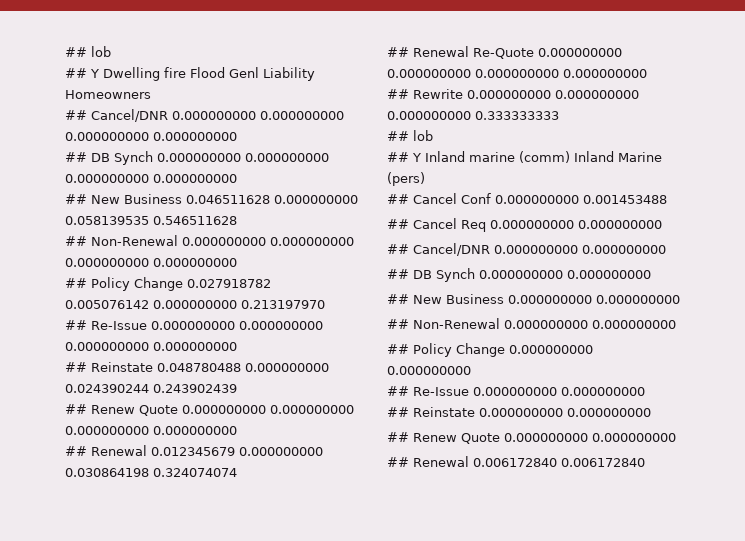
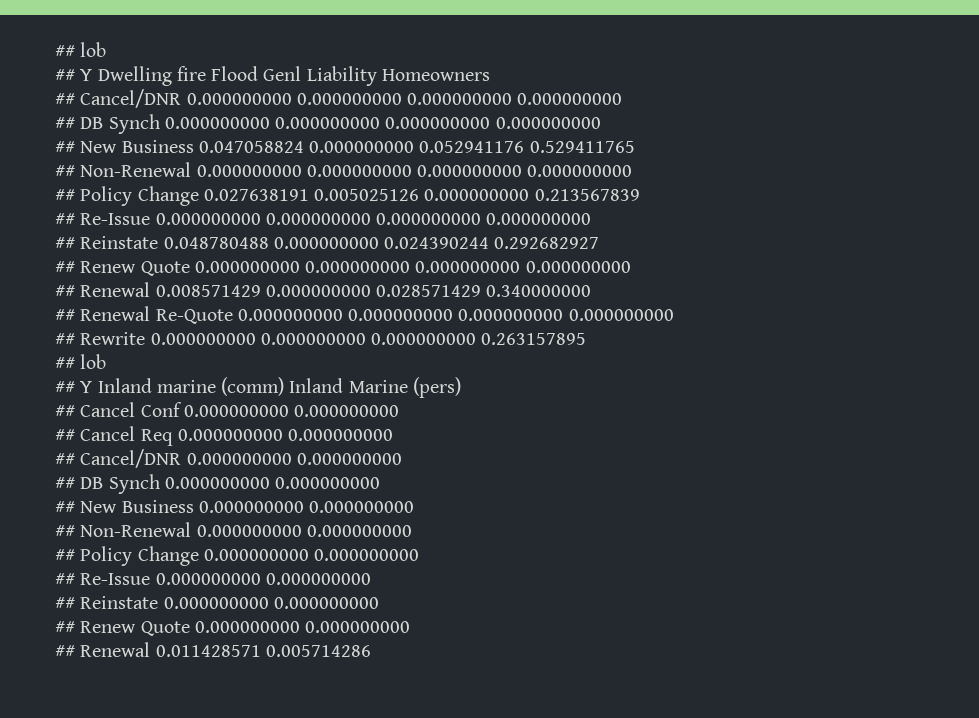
- ## New Business 0.046511628 0.000000000 0.058139535 0.546511628
+ ## New Business 0.047058824 0.000000000 0.052941176 0.529411765
- ## Policy Change 0.027918782 0.005076142 0.000000000 0.213197970
+ ## Policy Change 0.027638191 0.005025126 0.000000000 0.213567839
- ## Reinstate 0.048780488 0.000000000 0.024390244 0.243902439
+ ## Reinstate 0.048780488 0.000000000 0.024390244 0.292682927
- ## Renewal 0.012345679 0.000000000 0.030864198 0.324074074
+ ## Renewal 0.008571429 0.000000000 0.028571429 0.340000000
- ## Rewrite 0.000000000 0.000000000 0.000000000 0.333333333
+ ## Rewrite 0.000000000 0.000000000 0.000000000 0.263157895
- ## Cancel Conf 0.000000000 0.001453488
+ ## Cancel Conf 0.000000000 0.000000000
- ## Renewal 0.006172840 0.006172840
+ ## Renewal 0.011428571 0.005714286

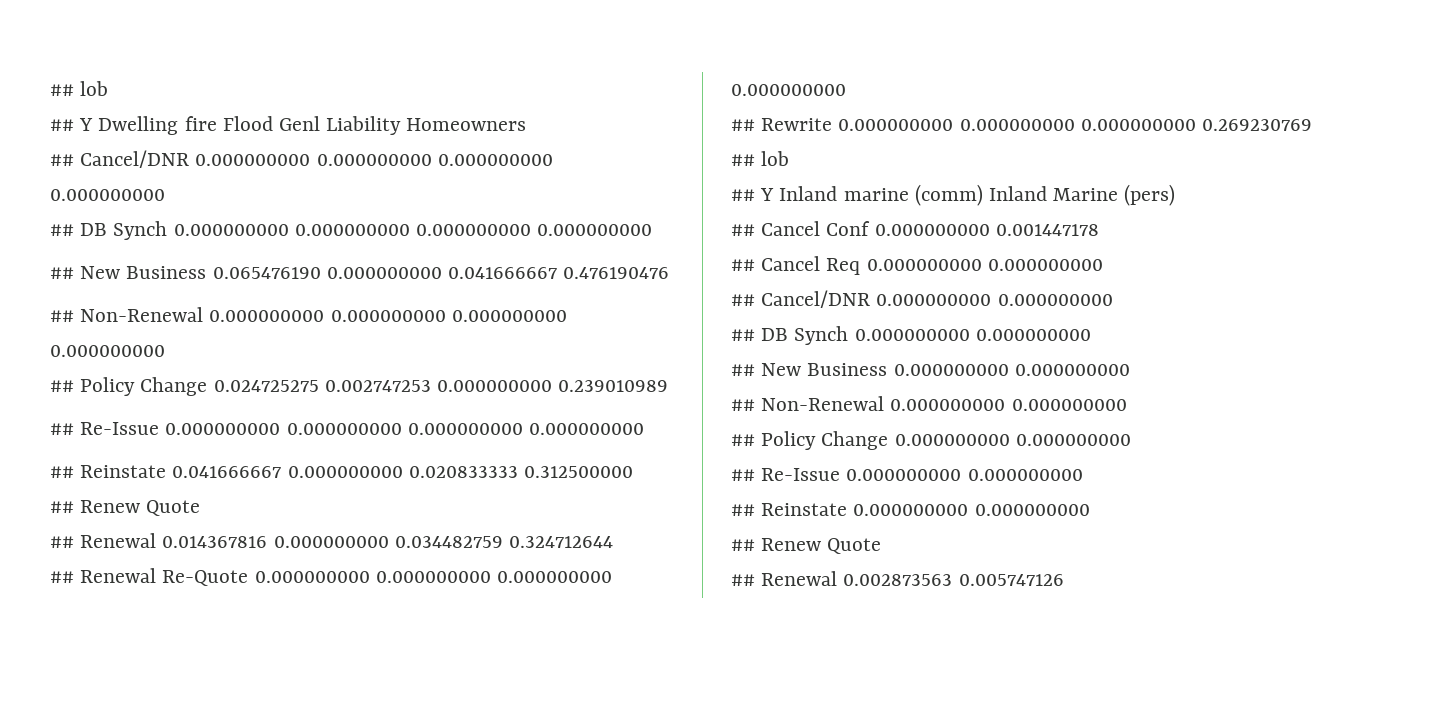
- ## New Business 0.047058824 0.000000000 0.052941176 0.529411765
+ ## New Business 0.065476190 0.000000000 0.041666667 0.476190476
- ## Policy Change 0.027638191 0.005025126 0.000000000 0.213567839
+ ## Policy Change 0.024725275 0.002747253 0.000000000 0.239010989
- ## Reinstate 0.048780488 0.000000000 0.024390244 0.292682927
- ## Renew Quote 0.000000000 0.000000000 0.000000000 0.000000000
- ## Renewal 0.008571429 0.000000000 0.028571429 0.340000000
+ ## Reinstate 0.041666667 0.000000000 0.020833333 0.312500000
+ ## Renew Quote
+ ## Renewal 0.014367816 0.000000000 0.034482759 0.324712644
- ## Rewrite 0.000000000 0.000000000 0.000000000 0.263157895
+ ## Rewrite 0.000000000 0.000000000 0.000000000 0.269230769
- ## Cancel Conf 0.000000000 0.000000000
+ ## Cancel Conf 0.000000000 0.001447178
  ## Reinstate 0.000000000 0.000000000
- ## Renew Quote 0.000000000 0.000000000
- ## Renewal 0.011428571 0.005714286
+ ## Renew Quote
+ ## Renewal 0.002873563 0.005747126

